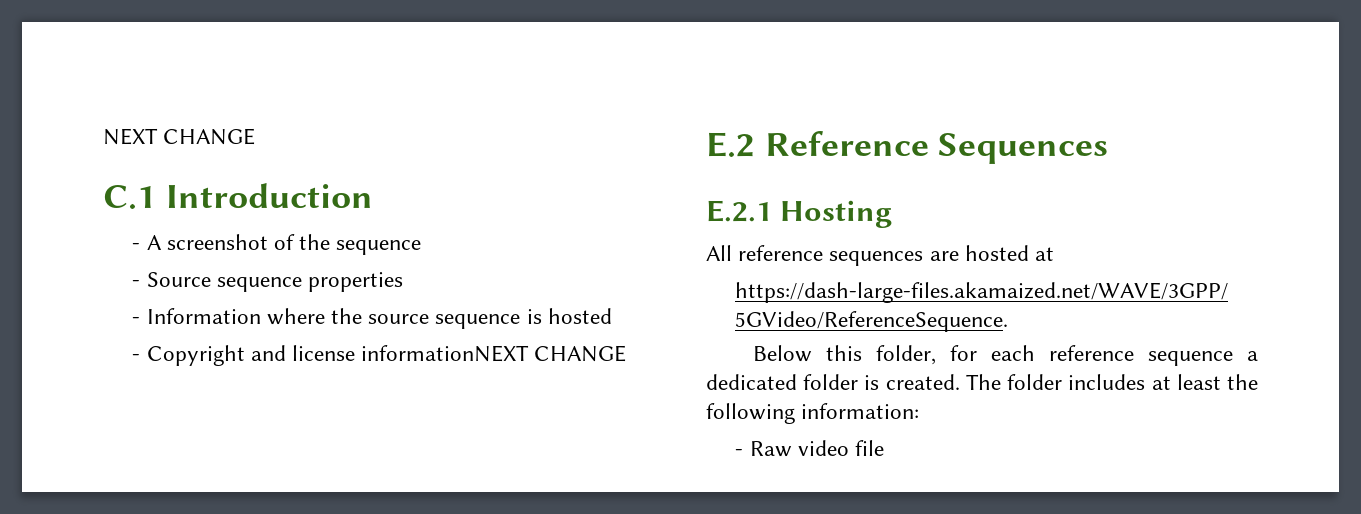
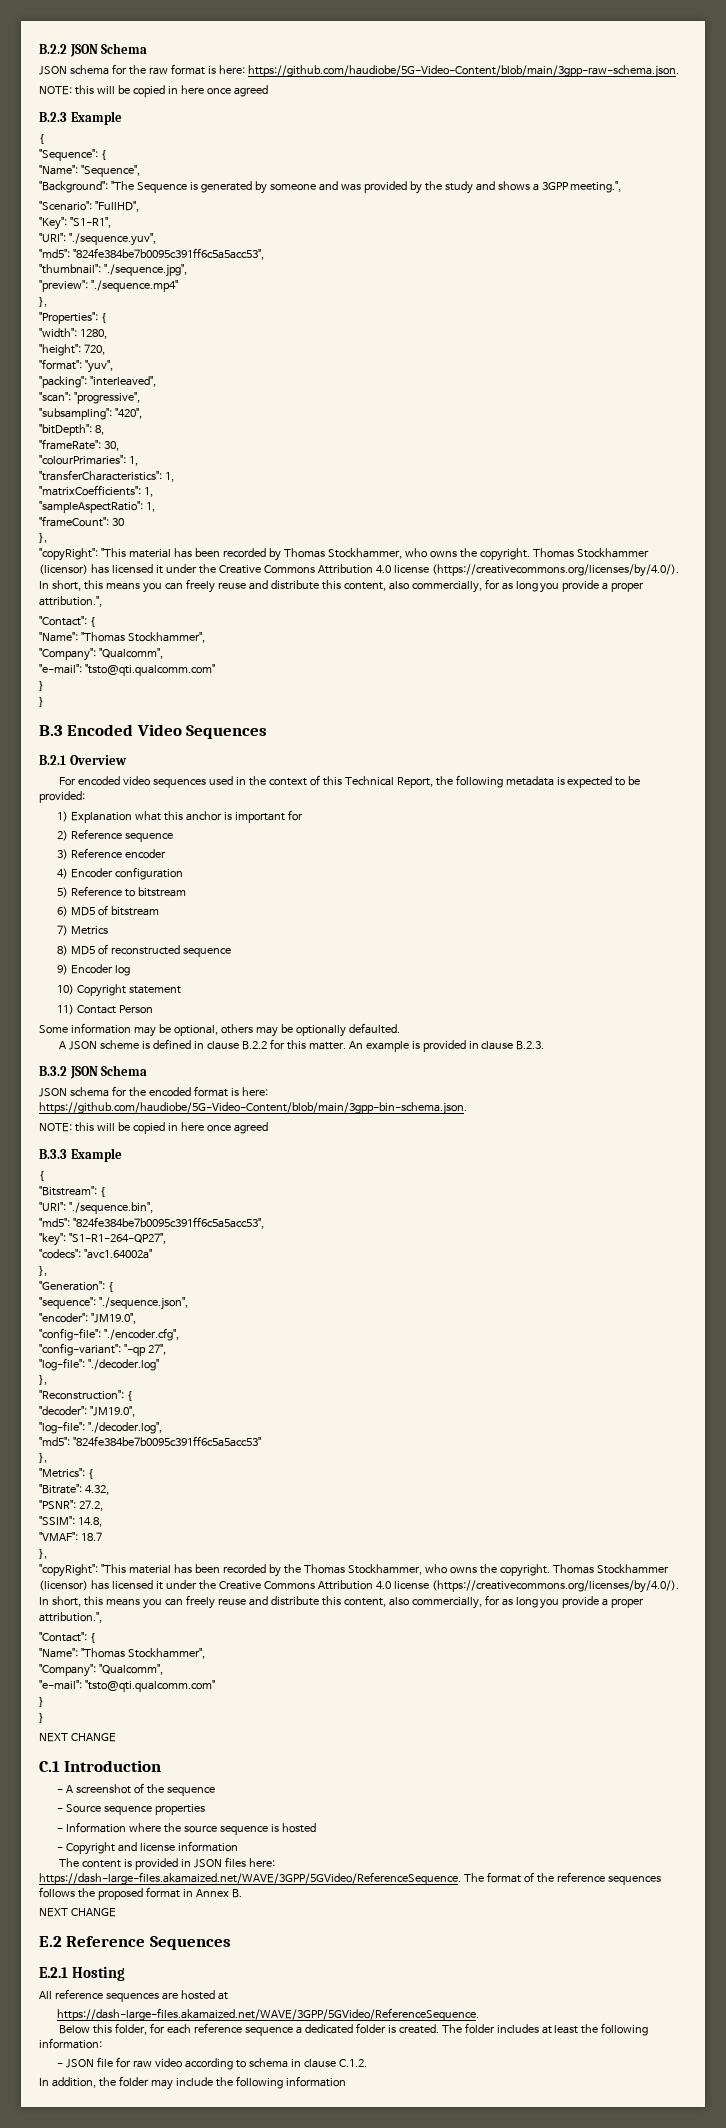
+ B.2.2 JSON Schema
+ JSON schema for the raw format is here: https://github.com/haudiobe/5G-Video-Content/blob/main/3gpp-raw-schema.json.
+ NOTE: this will be copied in here once agreed
+ B.2.3 Example
+ {
+ "Sequence": {
+ "Name": "Sequence",
+ "Background": "The Sequence is generated by someone and was provided by the study and shows a 3GPP meeting.",
+ "Scenario": "FullHD",
+ "Key": "S1-R1",
+ "URI": "./sequence.yuv",
+ "md5": "824fe384be7b0095c391ff6c5a5acc53",
+ "thumbnail": "./sequence.jpg",
+ "preview": "./sequence.mp4"
+ },
+ "Properties": {
+ "width": 1280,
+ "height": 720,
+ "format": "yuv",
+ "packing": "interleaved",
+ "scan": "progressive",
+ "subsampling": "420",
+ "bitDepth": 8,
+ "frameRate": 30,
+ "colourPrimaries": 1,
+ "transferCharacteristics": 1,
+ "matrixCoefficients": 1,
+ "sampleAspectRatio": 1,
+ "frameCount": 30
+ },
+ "copyRight": "This material has been recorded by Thomas Stockhammer, who owns the copyright. Thomas Stockhammer (licensor) has licensed it under the Creative Commons Attribution 4.0 license (https://creativecommons.org/licenses/by/4.0/). In short, this means you can freely reuse and distribute this content, also commercially, for as long you provide a proper attribution.",
+ "Contact": {
+ "Name": "Thomas Stockhammer",
+ "Company": "Qualcomm",
+ "e-mail": "tsto@qti.qualcomm.com"
+ }
+ }
+ B.3 Encoded Video Sequences
+ B.2.1 Overview
+ For encoded video sequences used in the context of this Technical Report, the following metadata is expected to be provided:
+ 1) Explanation what this anchor is important for
+ 2) Reference sequence
+ 3) Reference encoder
+ 4) Encoder configuration
+ 5) Reference to bitstream
+ 6) MD5 of bitstream
+ 7) Metrics
+ 8) MD5 of reconstructed sequence
+ 9) Encoder log
+ 10) Copyright statement
+ 11) Contact Person
+ Some information may be optional, others may be optionally defaulted.
+ A JSON scheme is defined in clause B.2.2 for this matter. An example is provided in clause B.2.3.
+ B.3.2 JSON Schema
+ JSON schema for the encoded format is here: https://github.com/haudiobe/5G-Video-Content/blob/main/3gpp-bin-schema.json.
+ NOTE: this will be copied in here once agreed
+ B.3.3 Example
+ {
+ "Bitstream": {
+ "URI": "./sequence.bin",
+ "md5": "824fe384be7b0095c391ff6c5a5acc53",
+ "key": "S1-R1-264-QP27",
+ "codecs": "avc1.64002a"
+ },
+ "Generation": {
+ "sequence": "./sequence.json",
+ "encoder": "JM19.0",
+ "config-file": "./encoder.cfg",
+ "config-variant": "-qp 27",
+ "log-file": "./decoder.log"
+ },
+ "Reconstruction": {
+ "decoder": "JM19.0",
+ "log-file": "./decoder.log",
+ "md5": "824fe384be7b0095c391ff6c5a5acc53"
+ },
+ "Metrics": {
+ "Bitrate": 4.32,
+ "PSNR": 27.2,
+ "SSIM": 14.8,
+ "VMAF": 18.7
+ },
+ "copyRight": "This material has been recorded by the Thomas Stockhammer, who owns the copyright. Thomas Stockhammer (licensor) has licensed it under the Creative Commons Attribution 4.0 license (https://creativecommons.org/licenses/by/4.0/). In short, this means you can freely reuse and distribute this content, also commercially, for as long you provide a proper attribution.",
+ "Contact": {
+ "Name": "Thomas Stockhammer",
+ "Company": "Qualcomm",
+ "e-mail": "tsto@qti.qualcomm.com"
+ }
+ }
- - Copyright and license informationNEXT CHANGE
+ - Copyright and license information
+ The content is provided in JSON files here: https://dash-large-files.akamaized.net/WAVE/3GPP/5GVideo/ReferenceSequence. The format of the reference sequences follows the proposed format in Annex B.
+ NEXT CHANGE
- - Raw video file
+ - JSON file for raw video according to schema in clause C.1.2.
+ In addition, the folder may include the following information

